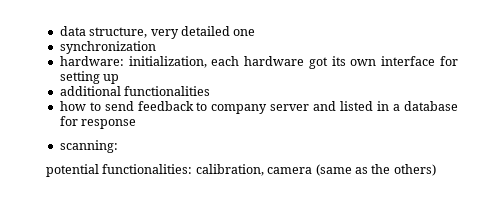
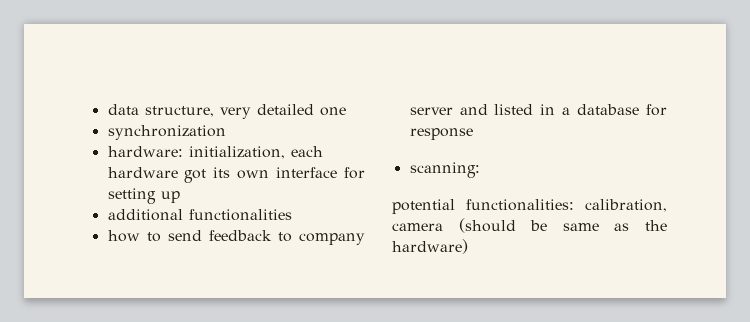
- potential functionalities: calibration, camera (same as the others)
+ potential functionalities: calibration, camera (should be same as the hardware)

